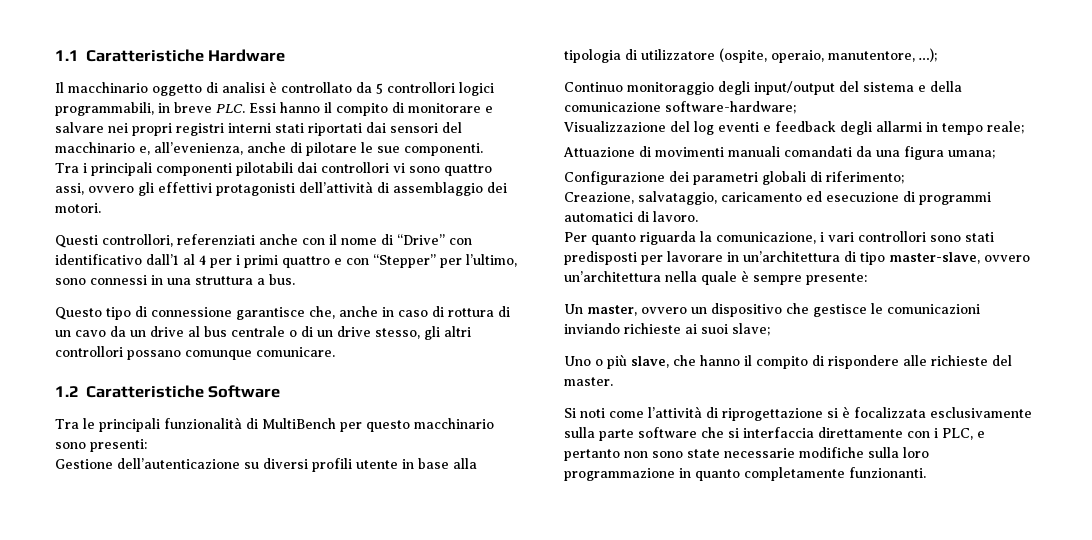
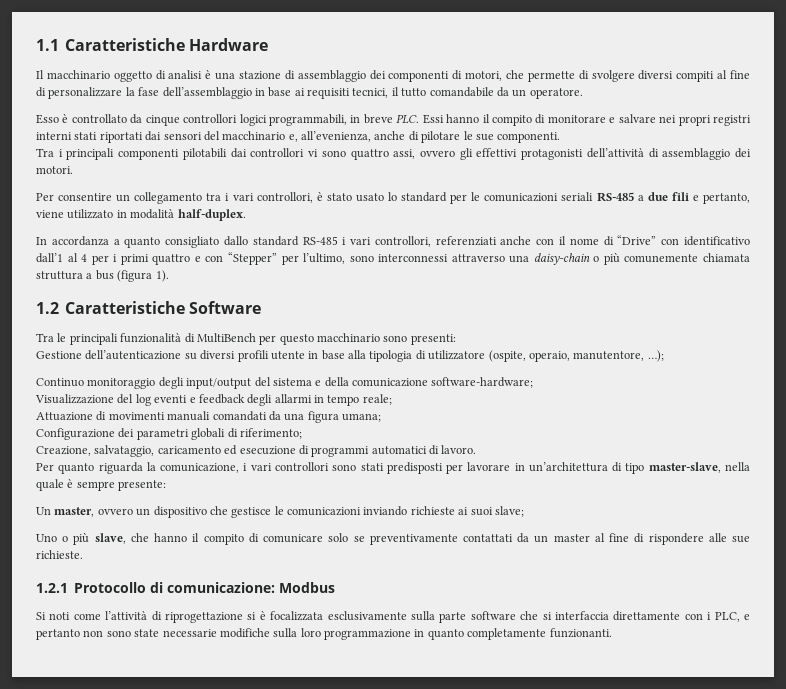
- Il macchinario oggetto di analisi è controllato da 5 controllori logici programmabili, in breve PLC. Essi hanno il compito di monitorare e salvare nei propri registri interni stati riportati dai sensori del macchinario e, all’evenienza, anche di pilotare le sue componenti.
+ Il macchinario oggetto di analisi è una stazione di assemblaggio dei componenti di motori, che permette di svolgere diversi compiti al fine di personalizzare la fase dell’assemblaggio in base ai requisiti tecnici, il tutto comandabile da un operatore.
+ Esso è controllato da cinque controllori logici programmabili, in breve PLC. Essi hanno il compito di monitorare e salvare nei propri registri interni stati riportati dai sensori del macchinario e, all’evenienza, anche di pilotare le sue componenti.
- Questi controllori, referenziati anche con il nome di “Drive” con identificativo dall’1 al 4 per i primi quattro e con “Stepper” per l’ultimo, sono connessi in una struttura a bus.
- Questo tipo di connessione garantisce che, anche in caso di rottura di un cavo da un drive al bus centrale o di un drive stesso, gli altri controllori possano comunque comunicare.
+ Per consentire un collegamento tra i vari controllori, è stato usato lo standard per le comunicazioni seriali RS-485 a due fili e pertanto, viene utilizzato in modalità half-duplex.
+ In accordanza a quanto consigliato dallo standard RS-485 i vari controllori, referenziati anche con il nome di “Drive” con identificativo dall’1 al 4 per i primi quattro e con “Stepper” per l’ultimo, sono interconnessi attraverso una daisy-chain o più comunemente chiamata struttura a bus (figura 1).
- Per quanto riguarda la comunicazione, i vari controllori sono stati predisposti per lavorare in un’architettura di tipo master-slave, ovvero un’architettura nella quale è sempre presente:
+ Per quanto riguarda la comunicazione, i vari controllori sono stati predisposti per lavorare in un’architettura di tipo master-slave, nella quale è sempre presente:
- Uno o più slave, che hanno il compito di rispondere alle richieste del master.
+ Uno o più slave, che hanno il compito di comunicare solo se preventivamente contattati da un master al fine di rispondere alle sue richieste.
+ 1.2.1 Protocollo di comunicazione: Modbus

